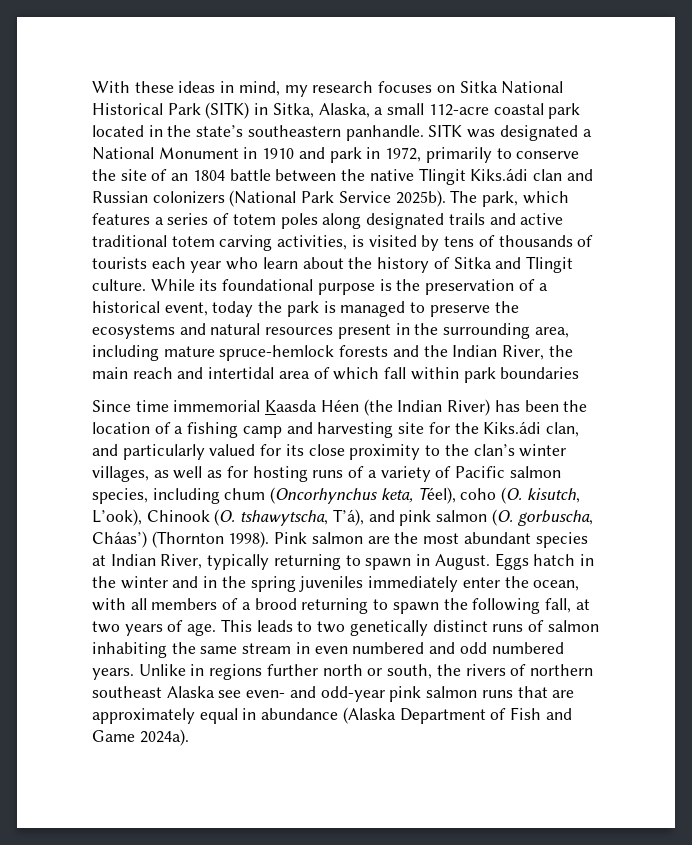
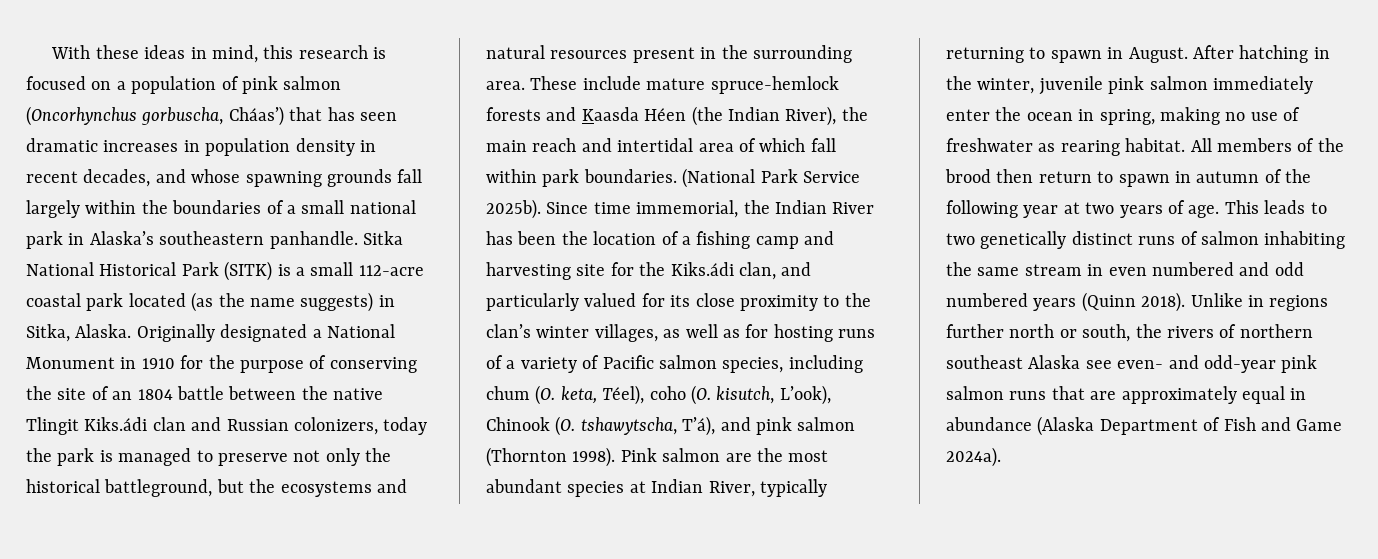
- With these ideas in mind, my research focuses on Sitka National Historical Park (SITK) in Sitka, Alaska, a small 112-acre coastal park located in the state’s southeastern panhandle. SITK was designated a National Monument in 1910 and park in 1972, primarily to conserve the site of an 1804 battle between the native Tlingit Kiks.ádi clan and Russian colonizers (National Park Service 2025b). The park, which features a series of totem poles along designated trails and active traditional totem carving activities, is visited by tens of thousands of tourists each year who learn about the history of Sitka and Tlingit culture. While its foundational purpose is the preservation of a historical event, today the park is managed to preserve the ecosystems and natural resources present in the surrounding area, including mature spruce-hemlock forests and the Indian River, the main reach and intertidal area of which fall within park boundaries
- Since time immemorial Kaasda Héen (the Indian River) has been the location of a fishing camp and harvesting site for the Kiks.ádi clan, and particularly valued for its close proximity to the clan’s winter villages, as well as for hosting runs of a variety of Pacific salmon species, including chum (Oncorhynchus keta, Téel), coho (O. kisutch, L’ook), Chinook (O. tshawytscha, T’á), and pink salmon (O. gorbuscha, Cháas’) (Thornton 1998).
+ With these ideas in mind, this research is focused on a population of pink salmon (Oncorhynchus gorbuscha, Cháas’) that has seen dramatic increases in population density in recent decades, and whose spawning grounds fall largely within the boundaries of a small national park in Alaska’s southeastern panhandle. Sitka National Historical Park (SITK) is a small 112-acre coastal park located (as the name suggests) in Sitka, Alaska. Originally designated a National Monument in 1910 for the purpose of conserving the site of an 1804 battle between the native Tlingit Kiks.ádi clan and Russian colonizers, today the park is managed to preserve not only the historical battleground, but the ecosystems and natural resources present in the surrounding area. These include mature spruce-hemlock forests and Kaasda Héen (the Indian River), the main reach and intertidal area of which fall within park boundaries. (National Park Service 2025b). Since time immemorial, the Indian River has been the location of a fishing camp and harvesting site for the Kiks.ádi clan, and particularly valued for its close proximity to the clan’s winter villages, as well as for hosting runs of a variety of Pacific salmon species, including chum (O. keta, Téel), coho (O. kisutch, L’ook), Chinook (O. tshawytscha, T’á), and pink salmon (Thornton 1998).
- Eggs hatch in the winter and in the spring juveniles immediately enter the ocean, with all members of a brood returning to spawn the following fall, at two years of age.
+ After hatching in the winter, juvenile pink salmon immediately enter the ocean in spring, making no use of freshwater as rearing habitat. All members of the brood then return to spawn in autumn of the following year at two years of age.
- This leads to two genetically distinct runs of salmon inhabiting the same stream in even numbered and odd numbered years.
+ This leads to two genetically distinct runs of salmon inhabiting the same stream in even numbered and odd numbered years (Quinn 2018).

